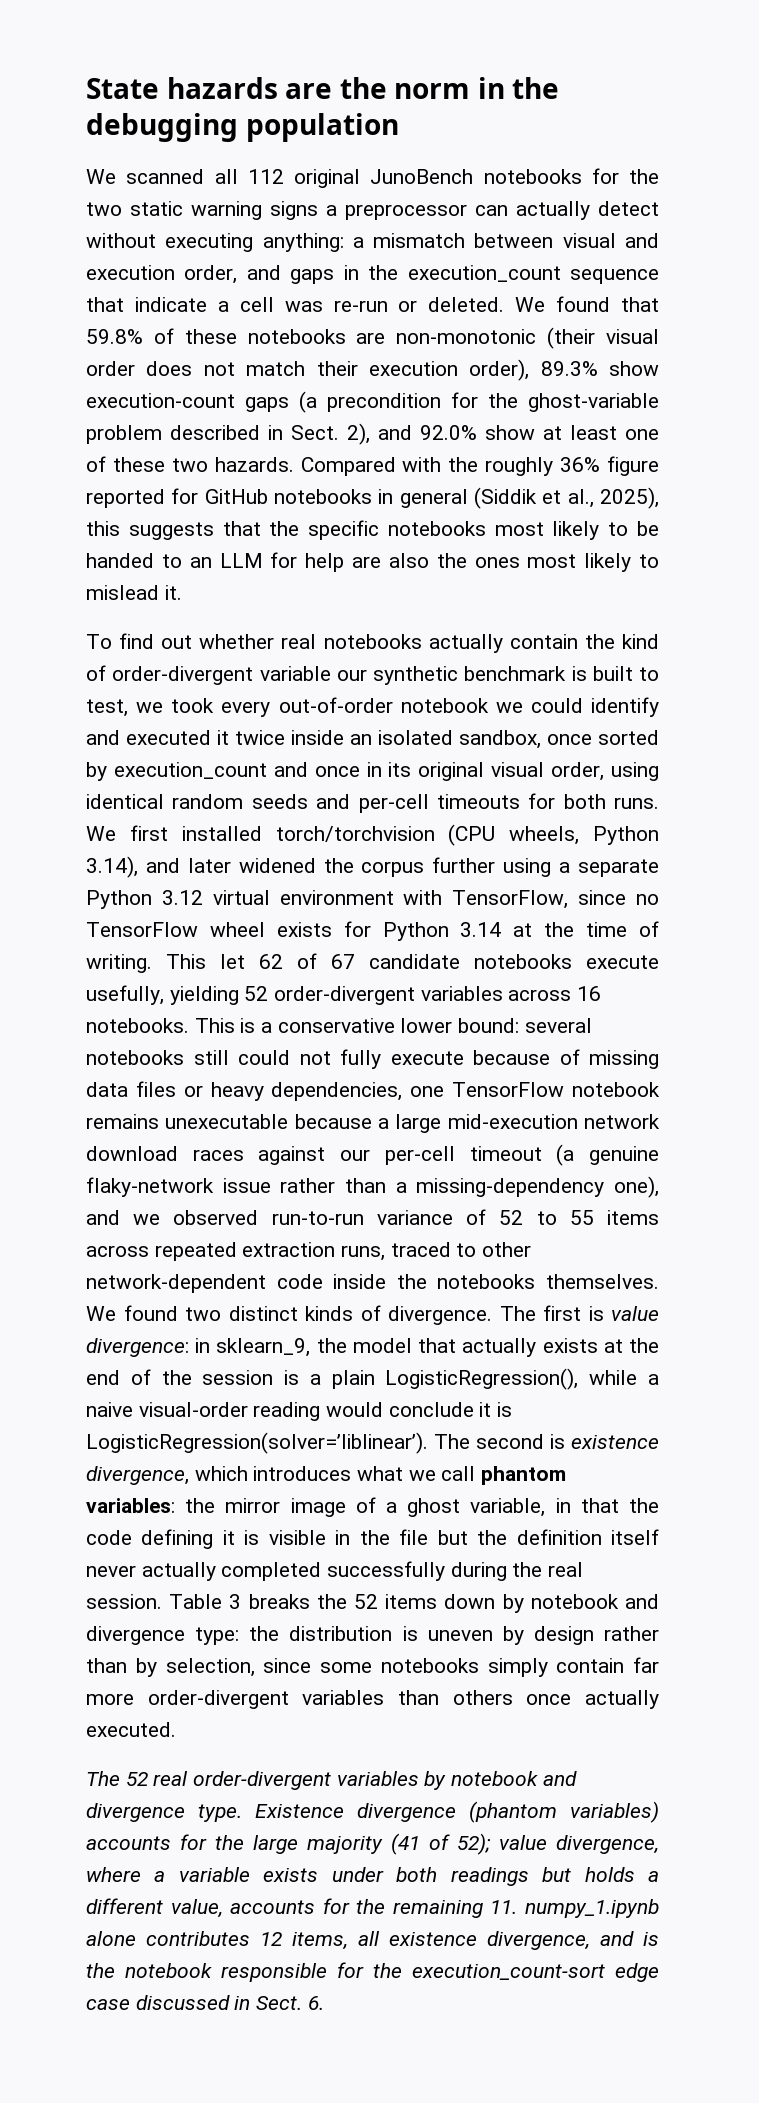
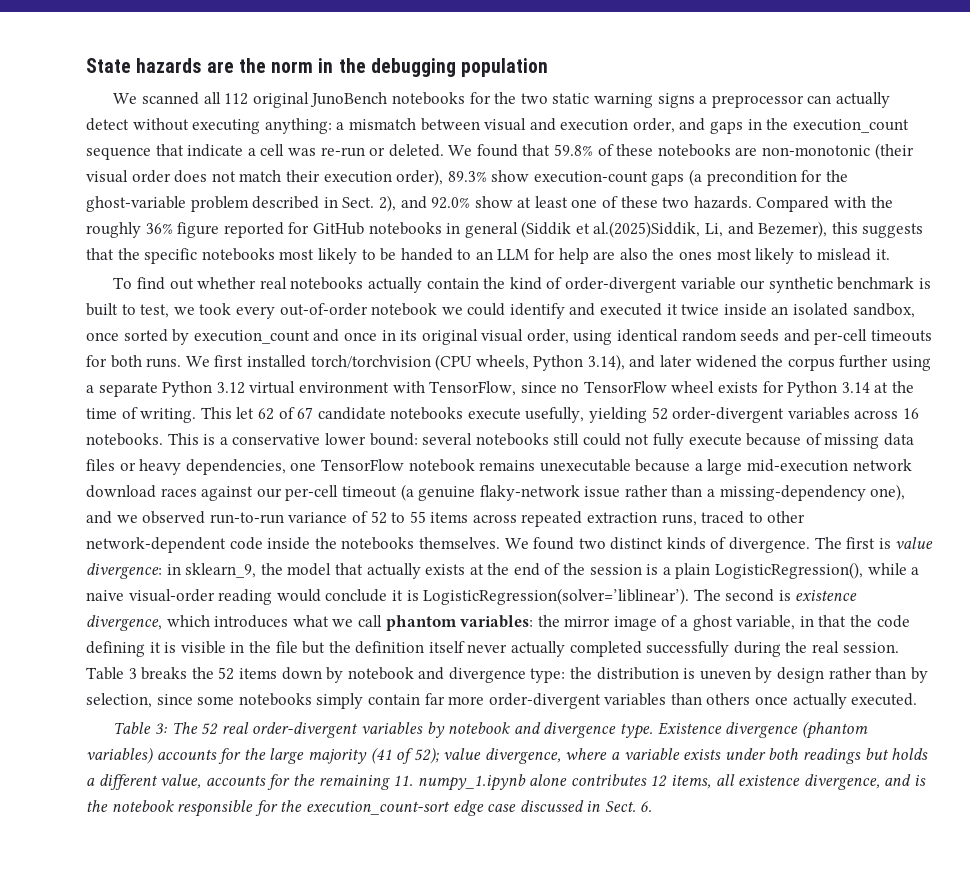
- Compared with the roughly 36% figure reported for GitHub notebooks in general (Siddik et al., 2025), this suggests that the specific notebooks most likely to be handed to an LLM for help are also the ones most likely to mislead it.
+ Compared with the roughly 36% figure reported for GitHub notebooks in general (Siddik et al.(2025)Siddik, Li, and Bezemer), this suggests that the specific notebooks most likely to be handed to an LLM for help are also the ones most likely to mislead it.
- The 52 real order-divergent variables by notebook and divergence type.
+ Table 3: The 52 real order-divergent variables by notebook and divergence type.

